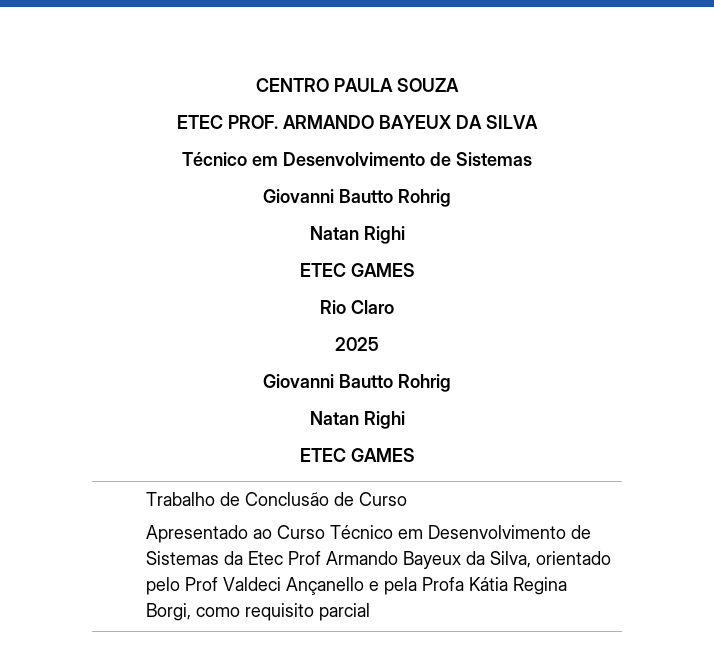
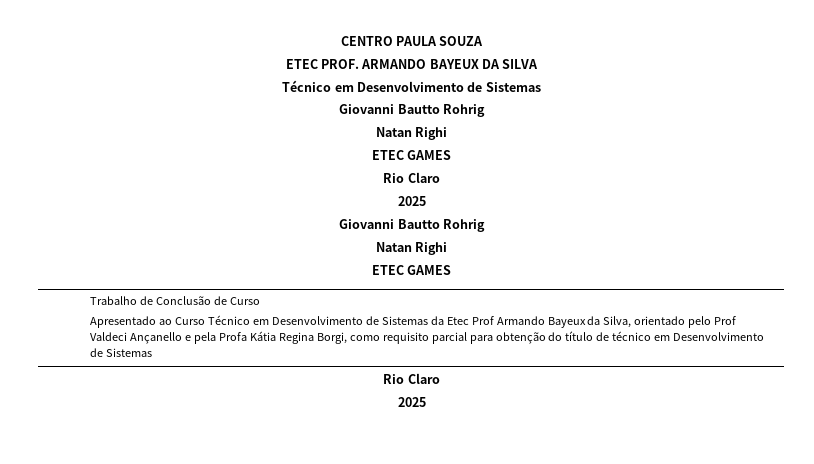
- Apresentado ao Curso Técnico em Desenvolvimento de Sistemas da Etec Prof Armando Bayeux da Silva, orientado pelo Prof Valdeci Ançanello e pela Profa Kátia Regina Borgi, como requisito parcial
+ Apresentado ao Curso Técnico em Desenvolvimento de Sistemas da Etec Prof Armando Bayeux da Silva, orientado pelo Prof Valdeci Ançanello e pela Profa Kátia Regina Borgi, como requisito parcial para obtenção do título de técnico em Desenvolvimento de Sistemas
+ Rio Claro
+ 2025

